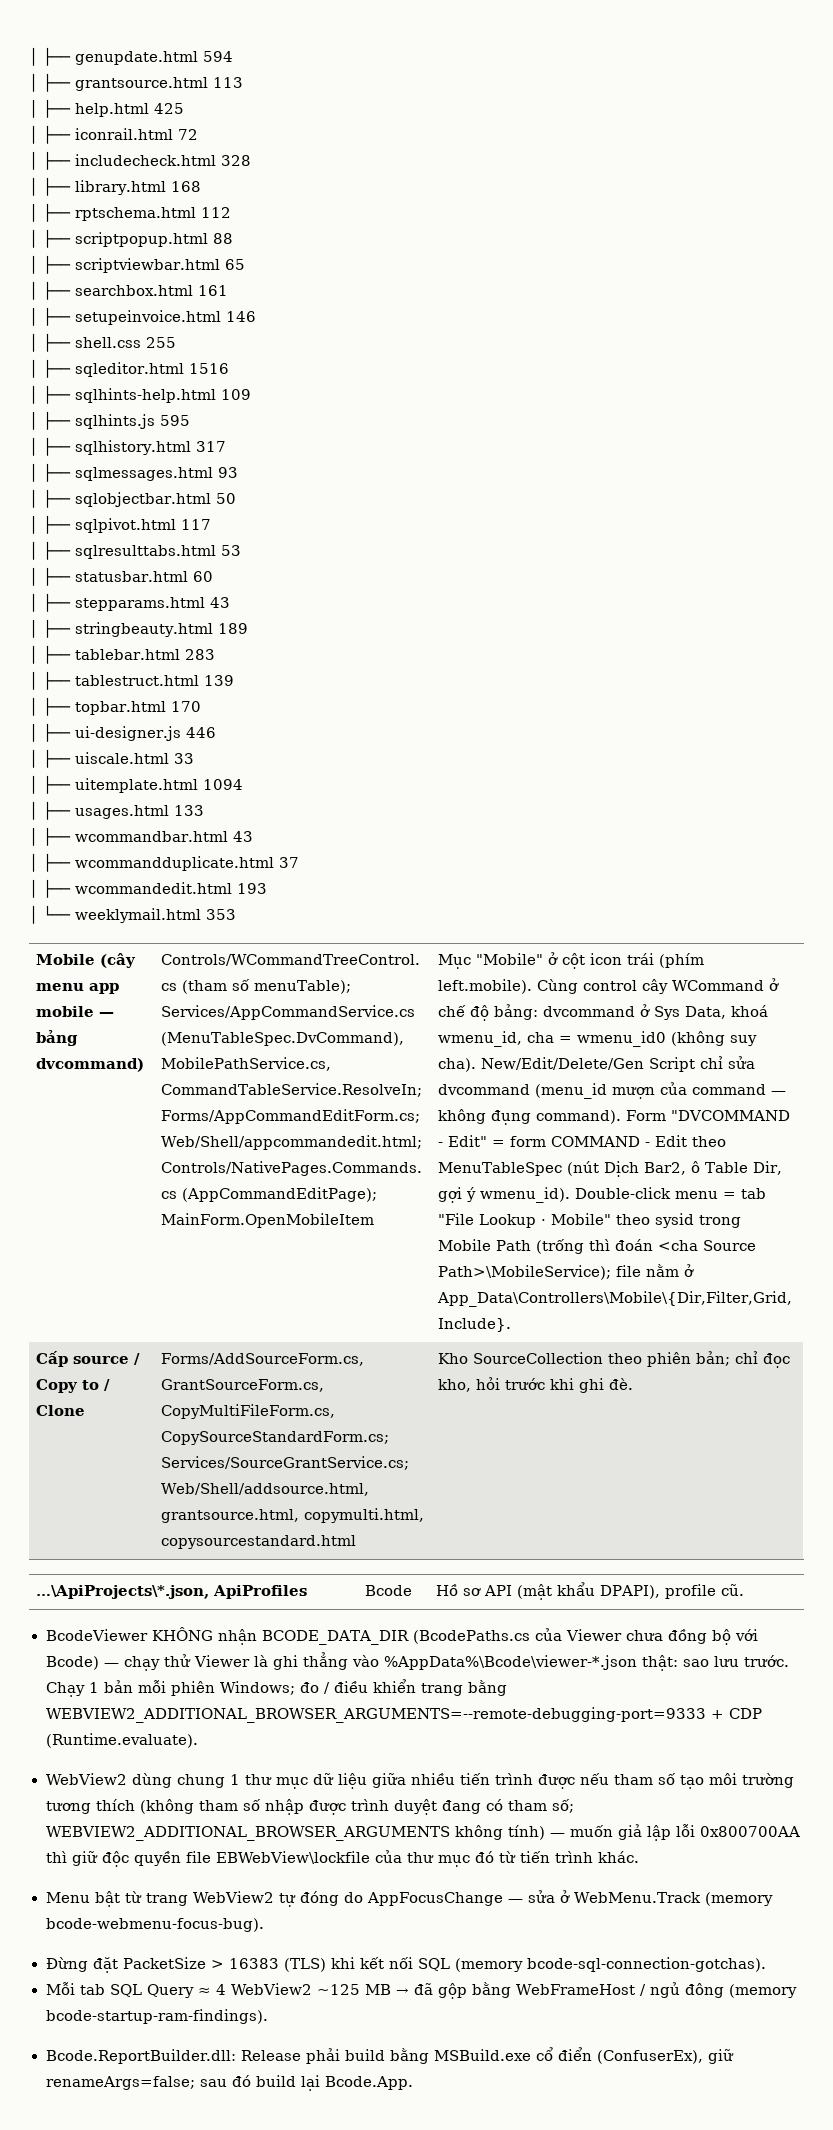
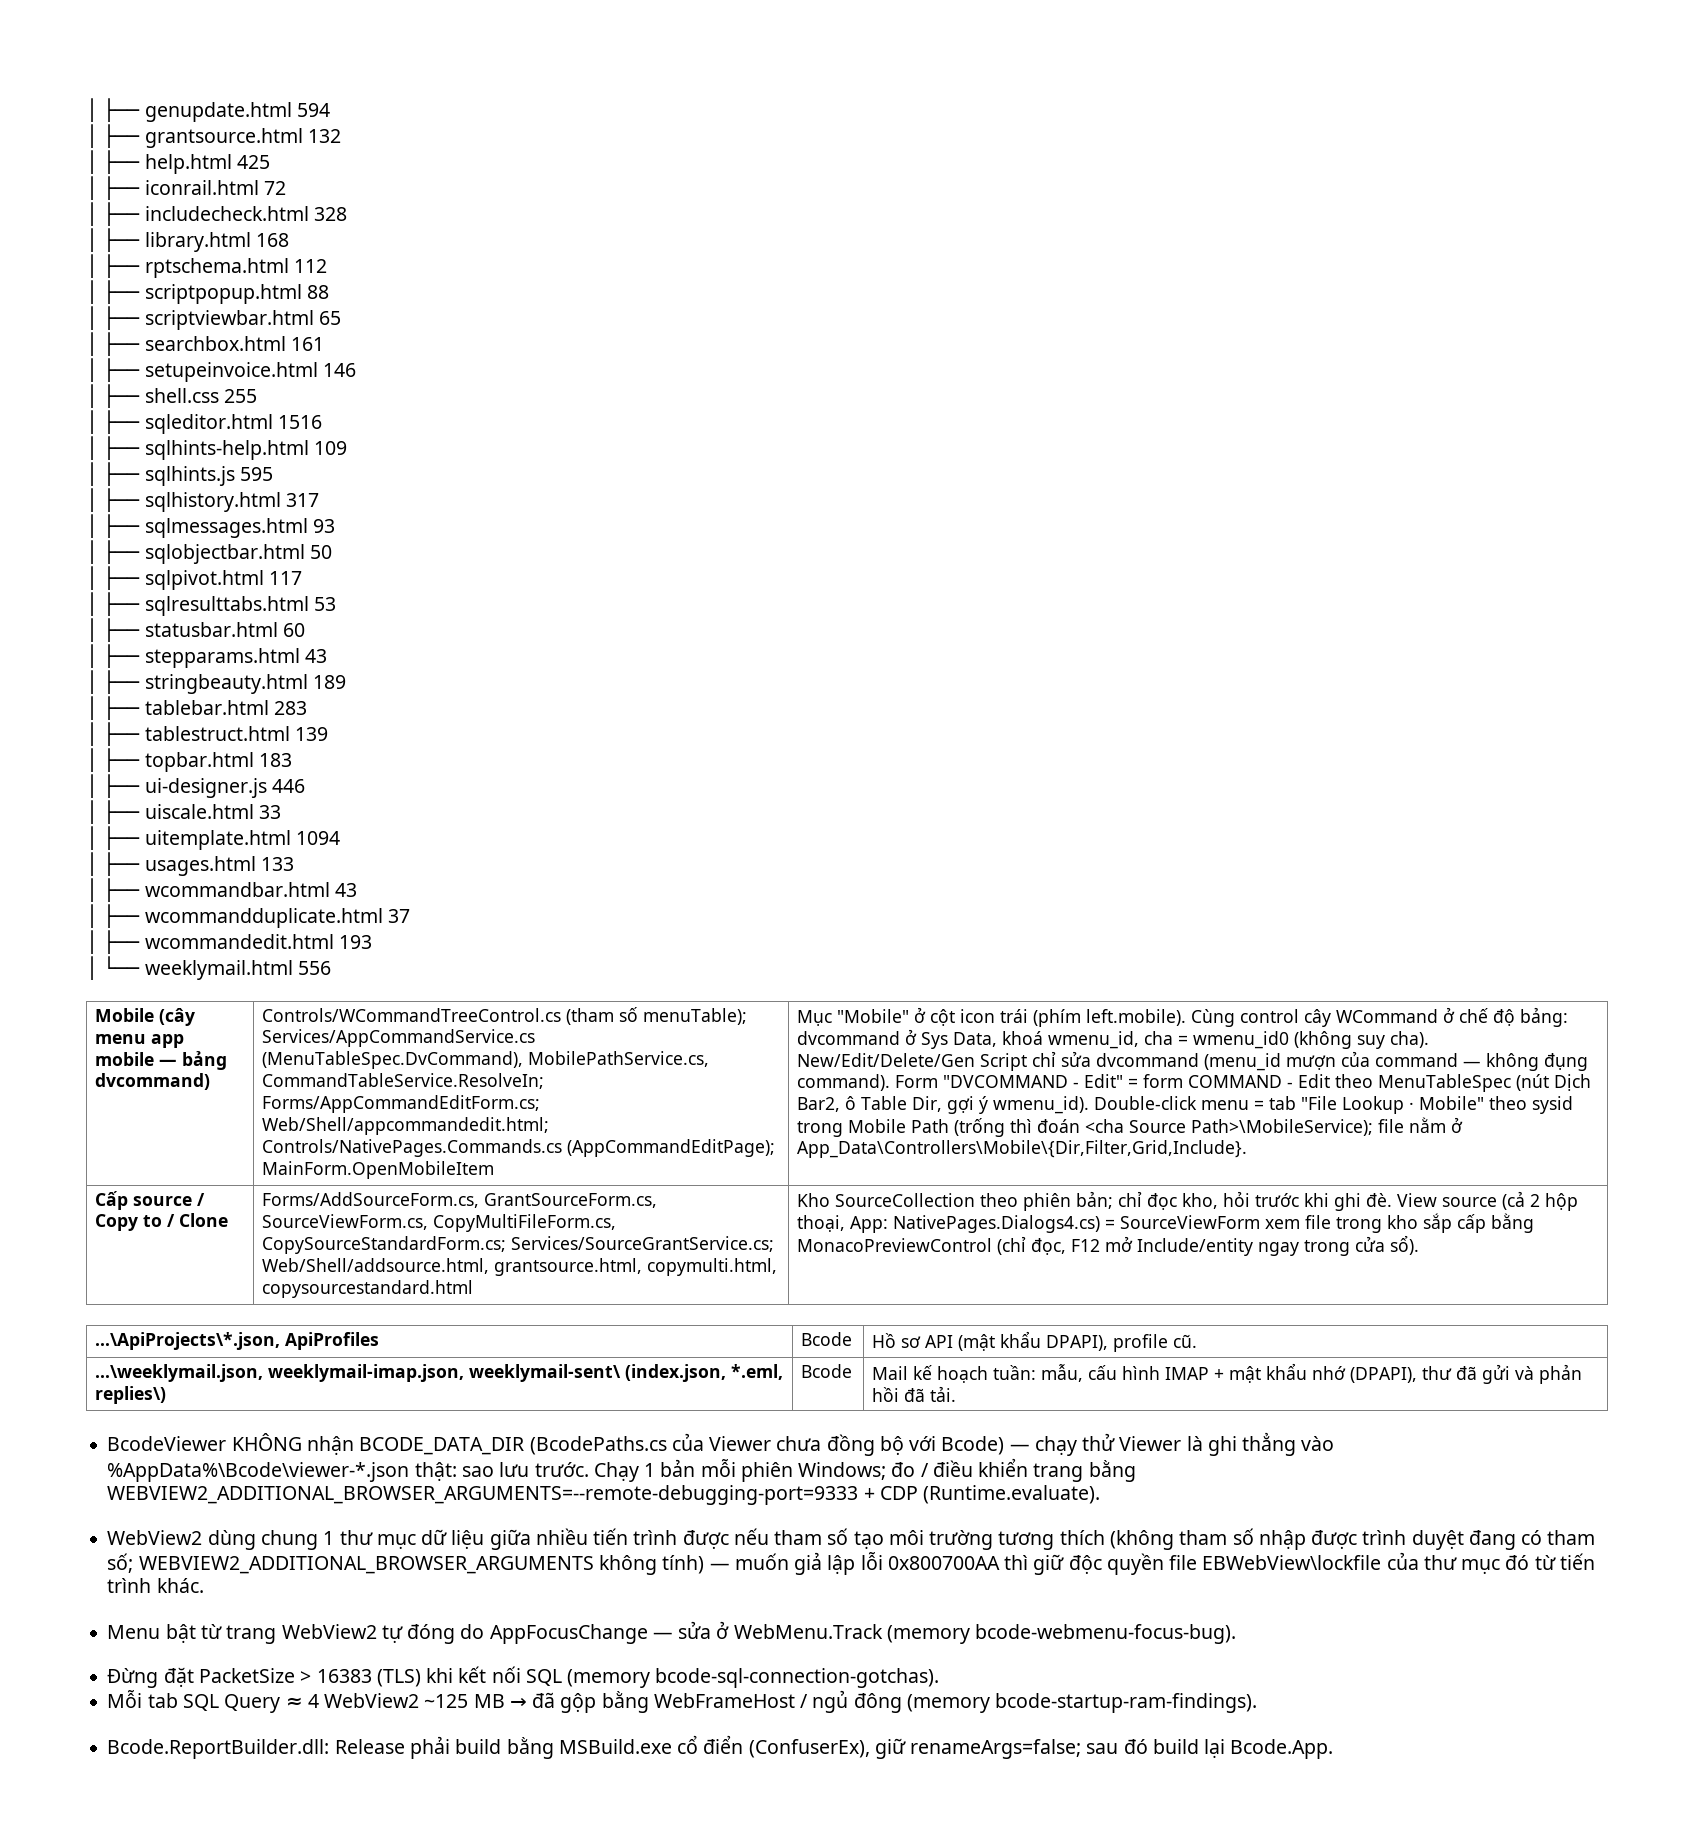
- │ ├── grantsource.html 113
+ │ ├── grantsource.html 132
- │ ├── topbar.html 170
+ │ ├── topbar.html 183
- │ └── weeklymail.html 353
+ │ └── weeklymail.html 556
- Forms/AddSourceForm.cs, GrantSourceForm.cs, CopyMultiFileForm.cs, CopySourceStandardForm.cs; Services/SourceGrantService.cs; Web/Shell/addsource.html, grantsource.html, copymulti.html, copysourcestandard.html
+ Forms/AddSourceForm.cs, GrantSourceForm.cs, SourceViewForm.cs, CopyMultiFileForm.cs, CopySourceStandardForm.cs; Services/SourceGrantService.cs; Web/Shell/addsource.html, grantsource.html, copymulti.html, copysourcestandard.html
+ View source (cả 2 hộp thoại, App: NativePages.Dialogs4.cs) = SourceViewForm xem file trong kho sắp cấp bằng MonacoPreviewControl (chỉ đọc, F12 mở Include/entity ngay trong cửa sổ).
+ …\weeklymail.json, weeklymail-imap.json, weeklymail-sent\ (index.json, *.eml, replies\) | Bcode | Mail kế hoạch tuần: mẫu, cấu hình IMAP + mật khẩu nhớ (DPAPI), thư đã gửi và phản hồi đã tải.

